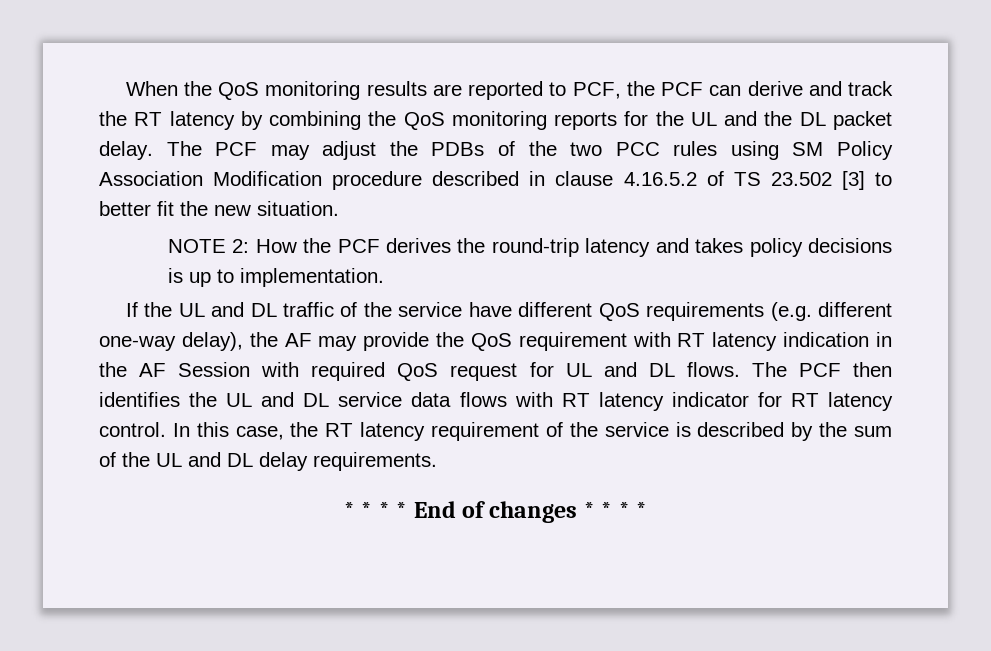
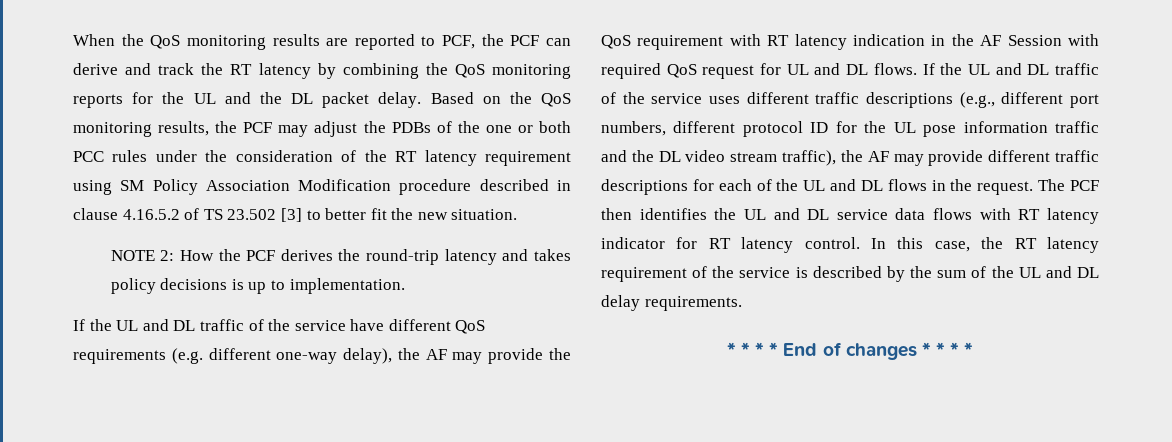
- The PCF may adjust the PDBs of the two PCC rules using SM Policy Association Modification procedure described in clause 4.16.5.2 of TS 23.502 [3] to better fit the new situation.
+ Based on the QoS monitoring results, the PCF may adjust the PDBs of the one or both PCC rules under the consideration of the RT latency requirement using SM Policy Association Modification procedure described in clause 4.16.5.2 of TS 23.502 [3] to better fit the new situation.
+ If the UL and DL traffic of the service uses different traffic descriptions (e.g., different port numbers, different protocol ID for the UL pose information traffic and the DL video stream traffic), the AF may provide different traffic descriptions for each of the UL and DL flows in the request.

